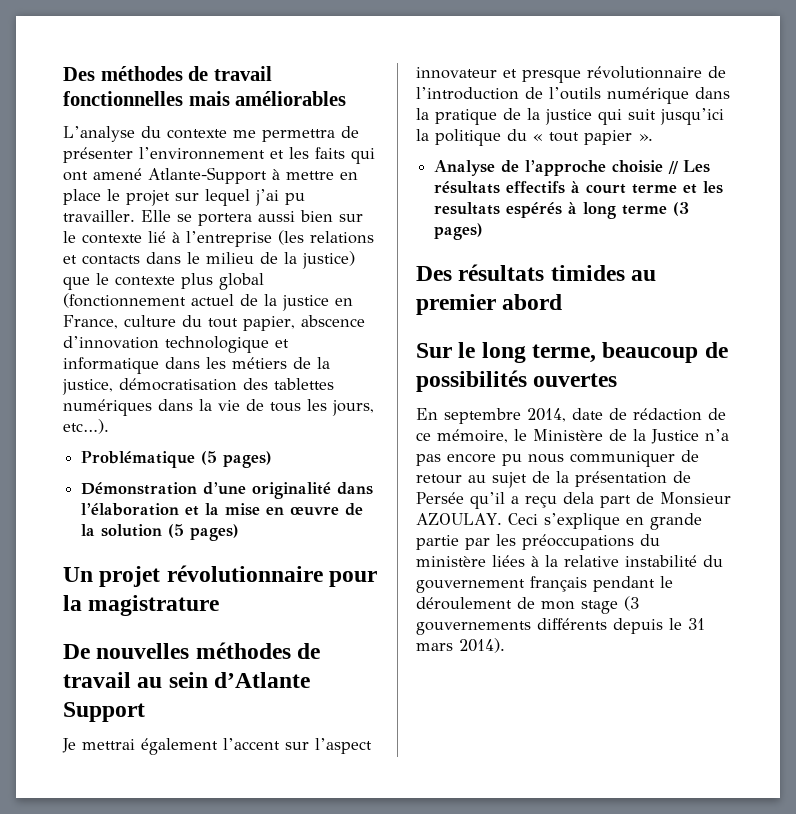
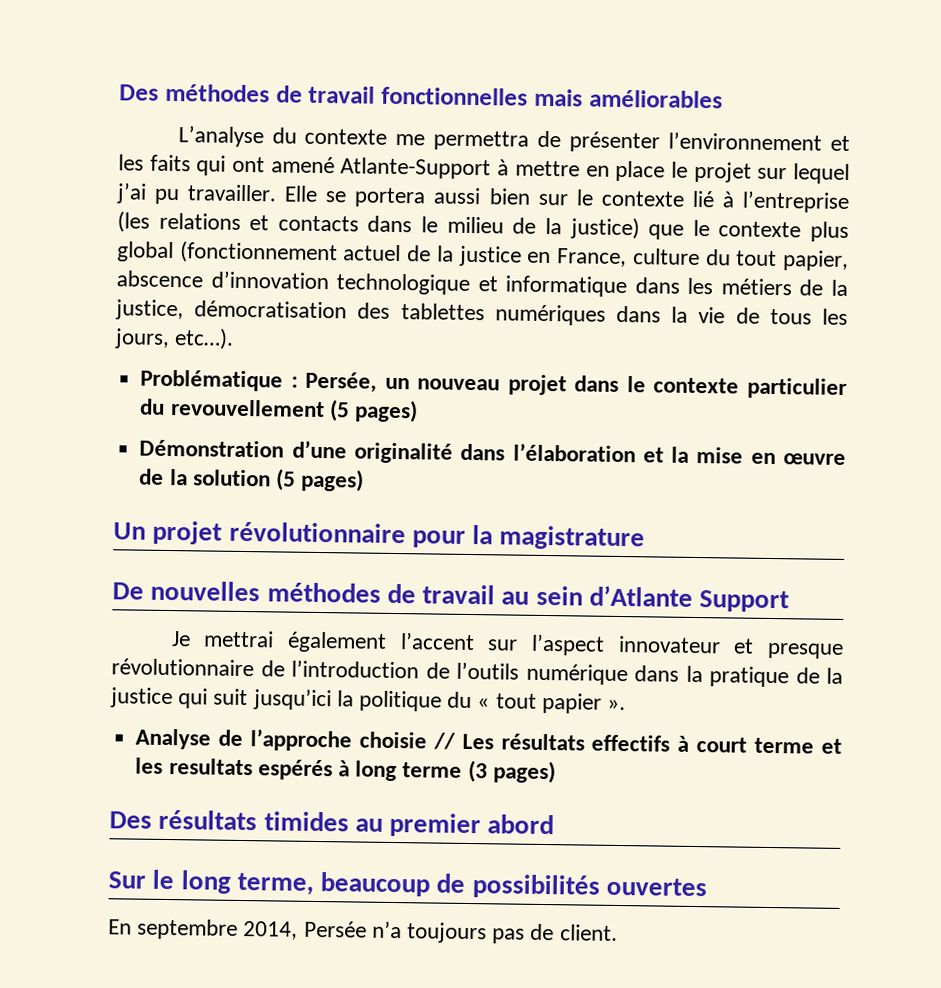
- Problématique (5 pages)
+ Problématique : Persée, un nouveau projet dans le contexte particulier du revouvellement (5 pages)
- En septembre 2014, date de rédaction de ce mémoire, le Ministère de la Justice n’a pas encore pu nous communiquer de retour au sujet de la présentation de Persée qu’il a reçu dela part de Monsieur AZOULAY. Ceci s’explique en grande partie par les préoccupations du ministère liées à la relative instabilité du gouvernement français pendant le déroulement de mon stage (3 gouvernements différents depuis le 31 mars 2014).
+ En septembre 2014, Persée n’a toujours pas de client.

